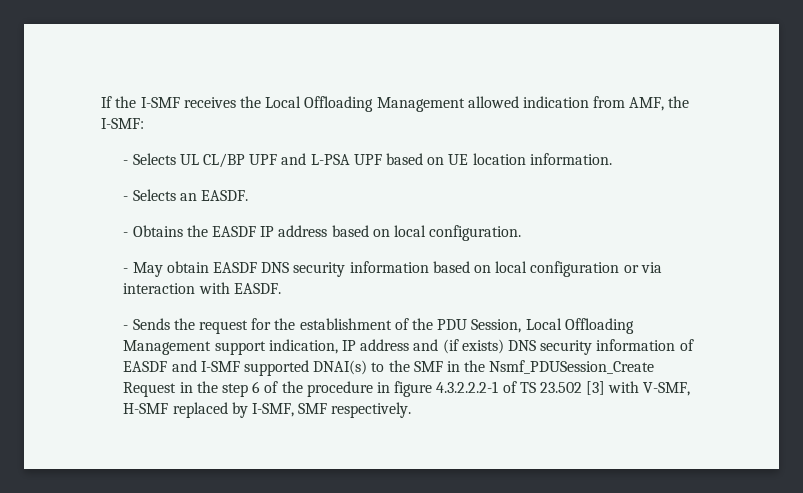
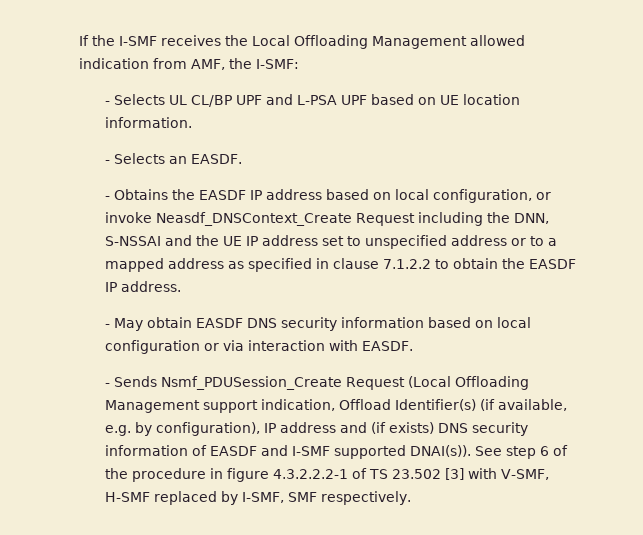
- - Obtains the EASDF IP address based on local configuration.
+ - Obtains the EASDF IP address based on local configuration, or invoke Neasdf_DNSContext_Create Request including the DNN, S-NSSAI and the UE IP address set to unspecified address or to a mapped address as specified in clause 7.1.2.2 to obtain the EASDF IP address.
- - Sends the request for the establishment of the PDU Session, Local Offloading Management support indication, IP address and (if exists) DNS security information of EASDF and I-SMF supported DNAI(s) to the SMF in the Nsmf_PDUSession_Create Request in the step 6 of the procedure in figure 4.3.2.2.2-1 of TS 23.502 [3] with V-SMF, H-SMF replaced by I-SMF, SMF respectively.
+ - Sends Nsmf_PDUSession_Create Request (Local Offloading Management support indication, Offload Identifier(s) (if available, e.g. by configuration), IP address and (if exists) DNS security information of EASDF and I-SMF supported DNAI(s)). See step 6 of the procedure in figure 4.3.2.2.2-1 of TS 23.502 [3] with V-SMF, H-SMF replaced by I-SMF, SMF respectively.

